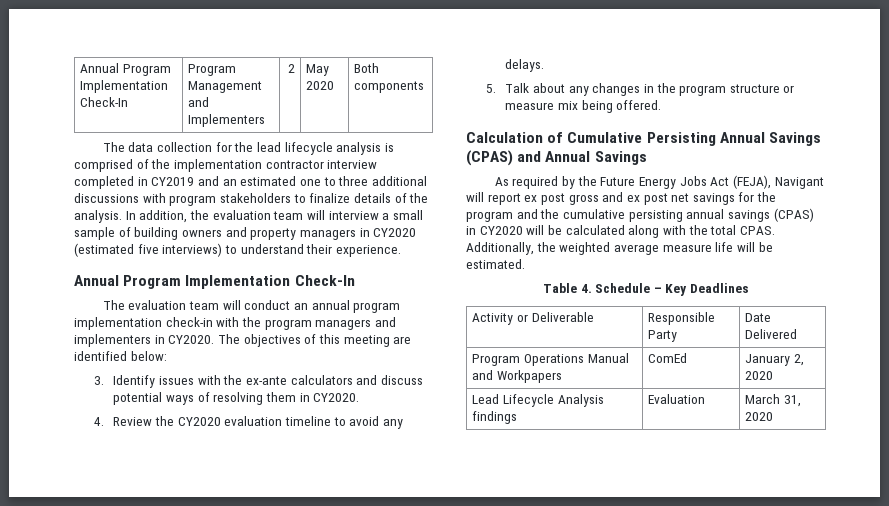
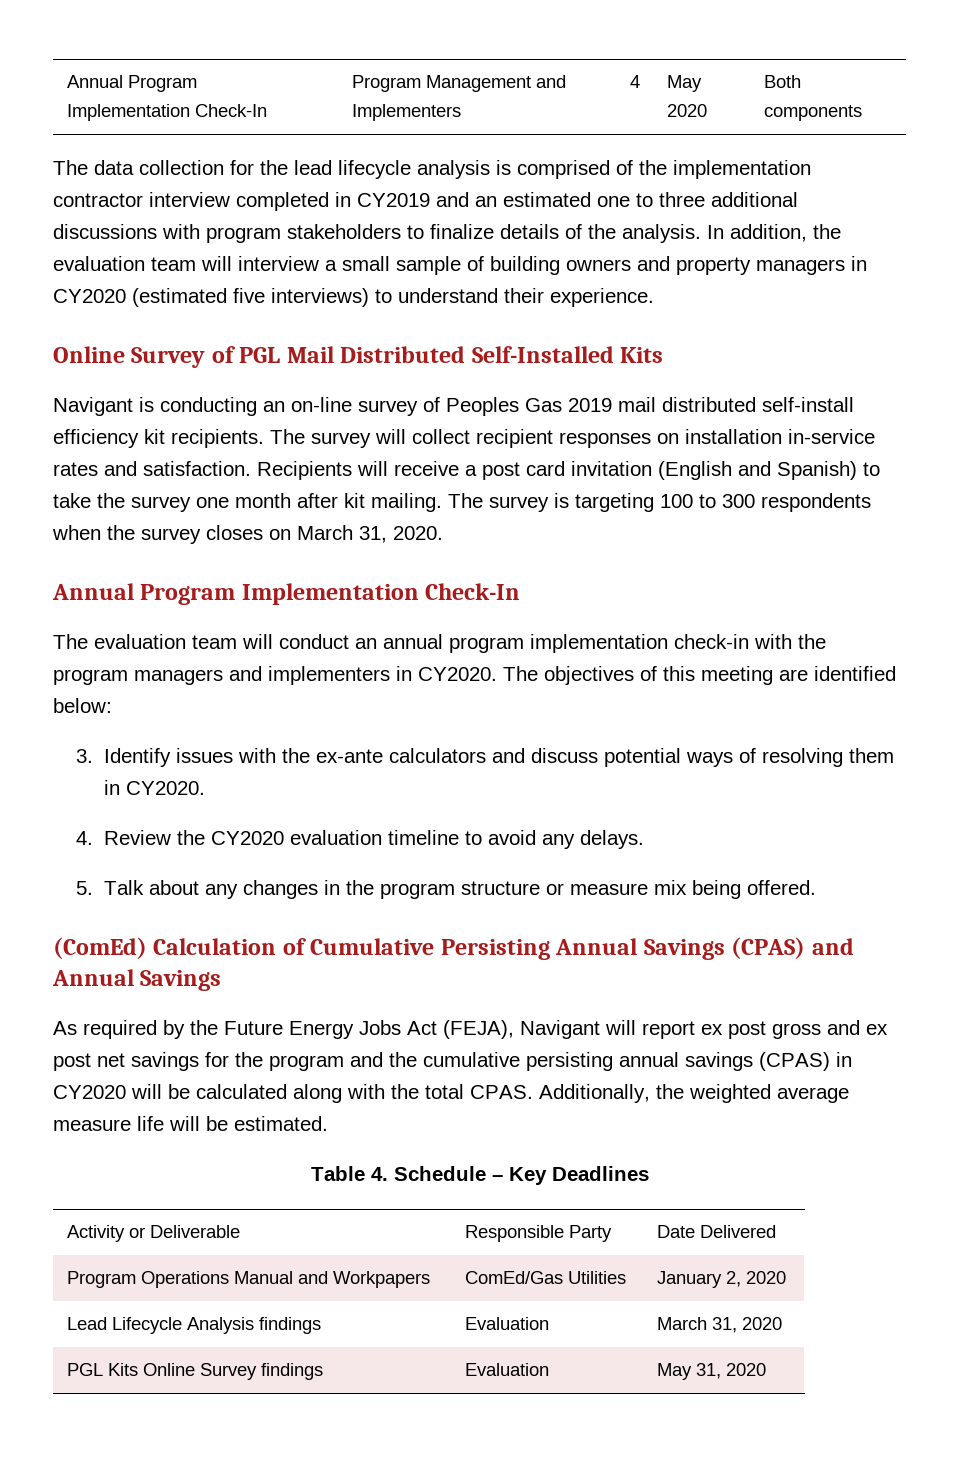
- Annual Program Implementation Check-In | Program Management and Implementers | 2 | May 2020 | Both components
+ Annual Program Implementation Check-In | Program Management and Implementers | 4 | May 2020 | Both components
+ Online Survey of PGL Mail Distributed Self-Installed Kits
+ Navigant is conducting an on-line survey of Peoples Gas 2019 mail distributed self-install efficiency kit recipients. The survey will collect recipient responses on installation in-service rates and satisfaction. Recipients will receive a post card invitation (English and Spanish) to take the survey one month after kit mailing. The survey is targeting 100 to 300 respondents when the survey closes on March 31, 2020.
- Calculation of Cumulative Persisting Annual Savings (CPAS) and Annual Savings
+ (ComEd) Calculation of Cumulative Persisting Annual Savings (CPAS) and Annual Savings
- Program Operations Manual and Workpapers | ComEd | January 2, 2020
+ Program Operations Manual and Workpapers | ComEd/Gas Utilities | January 2, 2020
+ PGL Kits Online Survey findings | Evaluation | May 31, 2020

